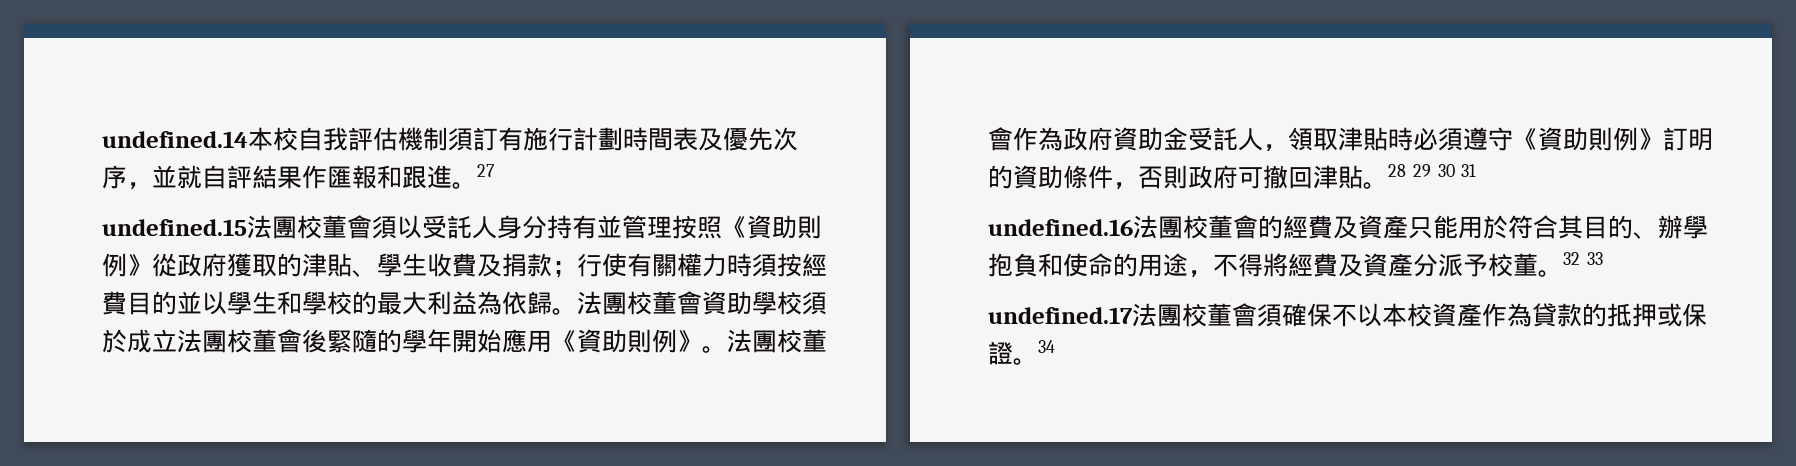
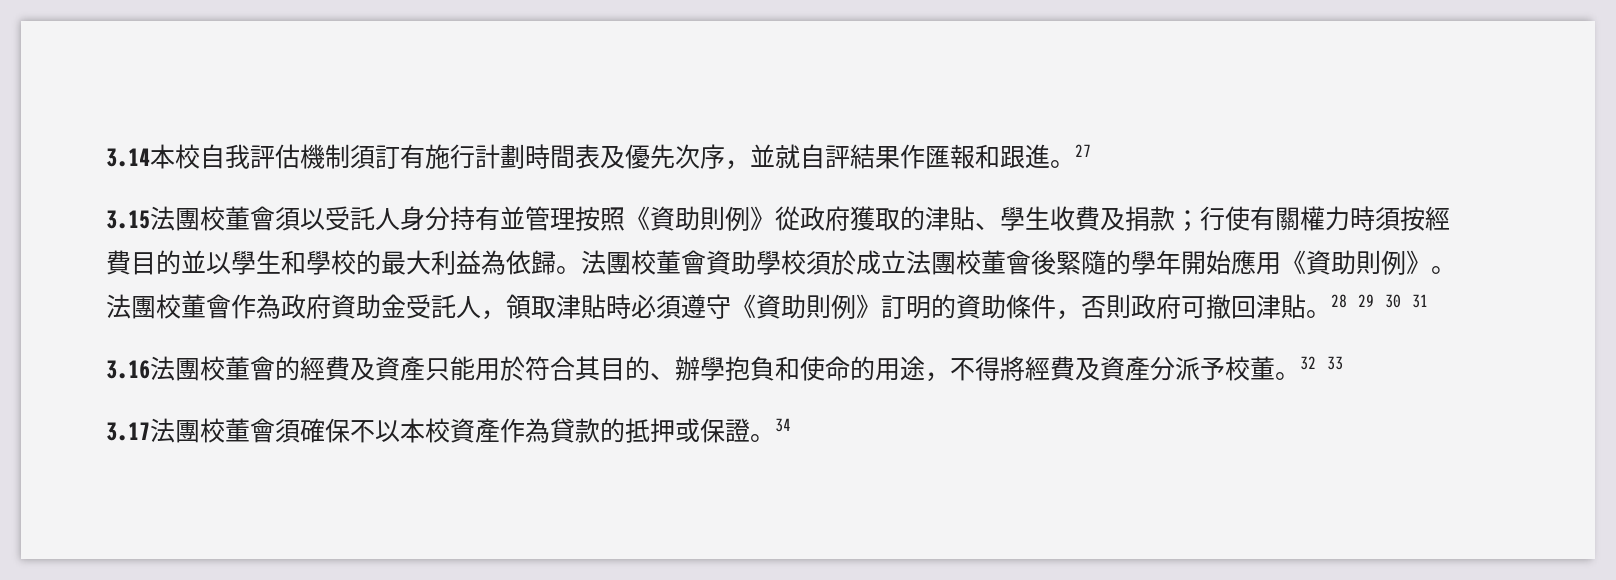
- undefined.14本校自我評估機制須訂有施行計劃時間表及優先次序，並就自評結果作匯報和跟進。
+ 3.14本校自我評估機制須訂有施行計劃時間表及優先次序，並就自評結果作匯報和跟進。
- undefined.15法團校董會須以受託人身分持有並管理按照《資助則例》從政府獲取的津貼、學生收費及捐款；行使有關權力時須按經費目的並以學生和學校的最大利益為依歸。
+ 3.15法團校董會須以受託人身分持有並管理按照《資助則例》從政府獲取的津貼、學生收費及捐款；行使有關權力時須按經費目的並以學生和學校的最大利益為依歸。
- undefined.16法團校董會的經費及資產只能用於符合其目的、辦學抱負和使命的用途，不得將經費及資產分派予校董。
+ 3.16法團校董會的經費及資產只能用於符合其目的、辦學抱負和使命的用途，不得將經費及資產分派予校董。
- undefined.17法團校董會須確保不以本校資產作為貸款的抵押或保證。
+ 3.17法團校董會須確保不以本校資產作為貸款的抵押或保證。

